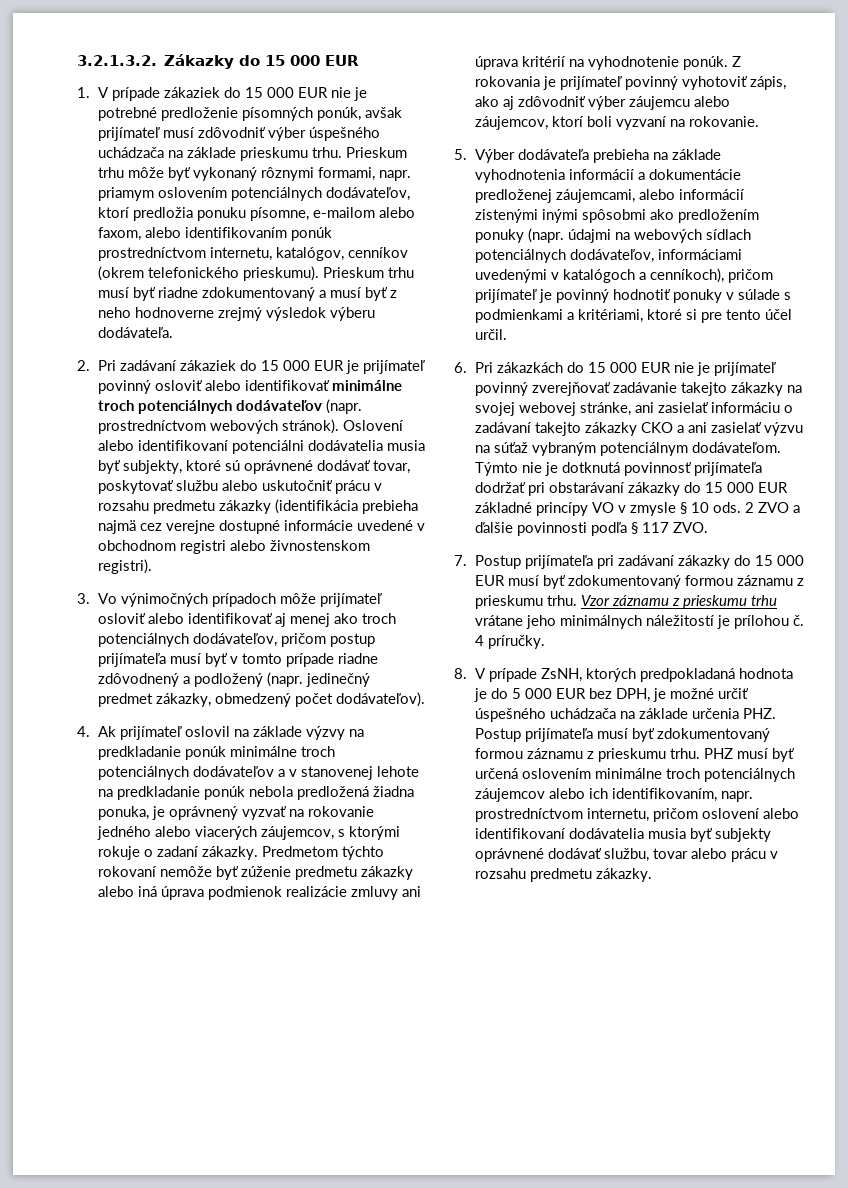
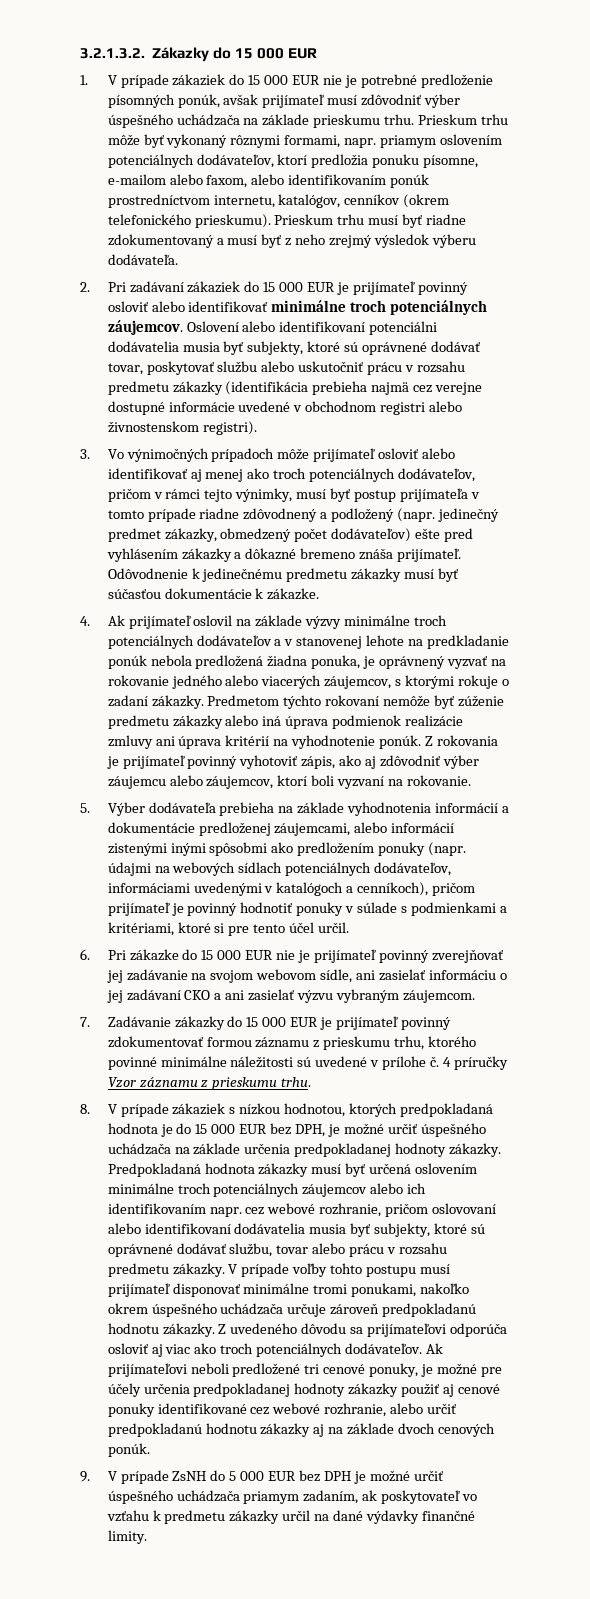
- Prieskum trhu musí byť riadne zdokumentovaný a musí byť z neho hodnoverne zrejmý výsledok výberu dodávateľa.
+ Prieskum trhu musí byť riadne zdokumentovaný a musí byť z neho zrejmý výsledok výberu dodávateľa.
- 2. Pri zadávaní zákaziek do 15 000 EUR je prijímateľ povinný osloviť alebo identifikovať minimálne troch potenciálnych dodávateľov (napr. prostredníctvom webových stránok).
+ 2. Pri zadávaní zákaziek do 15 000 EUR je prijímateľ povinný osloviť alebo identifikovať minimálne troch potenciálnych záujemcov.
- 3. Vo výnimočných prípadoch môže prijímateľ osloviť alebo identifikovať aj menej ako troch potenciálnych dodávateľov, pričom postup prijímateľa musí byť v tomto prípade riadne zdôvodnený a podložený (napr. jedinečný predmet zákazky, obmedzený počet dodávateľov).
+ 3. Vo výnimočných prípadoch môže prijímateľ osloviť alebo identifikovať aj menej ako troch potenciálnych dodávateľov, pričom v rámci tejto výnimky, musí byť postup prijímateľa v tomto prípade riadne zdôvodnený a podložený (napr. jedinečný predmet zákazky, obmedzený počet dodávateľov) ešte pred vyhlásením zákazky a dôkazné bremeno znáša prijímateľ. Odôvodnenie k jedinečnému predmetu zákazky musí byť súčasťou dokumentácie k zákazke.
- 4. Ak prijímateľ oslovil na základe výzvy na predkladanie ponúk minimálne troch potenciálnych dodávateľov a v stanovenej lehote na predkladanie ponúk nebola predložená žiadna ponuka, je oprávnený vyzvať na rokovanie jedného alebo viacerých záujemcov, s ktorými rokuje o zadaní zákazky.
+ 4. Ak prijímateľ oslovil na základe výzvy minimálne troch potenciálnych dodávateľov a v stanovenej lehote na predkladanie ponúk nebola predložená žiadna ponuka, je oprávnený vyzvať na rokovanie jedného alebo viacerých záujemcov, s ktorými rokuje o zadaní zákazky.
- 6. Pri zákazkách do 15 000 EUR nie je prijímateľ povinný zverejňovať zadávanie takejto zákazky na svojej webovej stránke, ani zasielať informáciu o zadávaní takejto zákazky CKO a ani zasielať výzvu na súťaž vybraným potenciálnym dodávateľom. Týmto nie je dotknutá povinnosť prijímateľa dodržať pri obstarávaní zákazky do 15 000 EUR základné princípy VO v zmysle § 10 ods. 2 ZVO a ďalšie povinnosti podľa § 117 ZVO.
- 7. Postup prijímateľa pri zadávaní zákazky do 15 000 EUR musí byť zdokumentovaný formou záznamu z prieskumu trhu. Vzor záznamu z prieskumu trhu vrátane jeho minimálnych náležitostí je prílohou č. 4 príručky.
+ 6. Pri zákazke do 15 000 EUR nie je prijímateľ povinný zverejňovať jej zadávanie na svojom webovom sídle, ani zasielať informáciu o jej zadávaní CKO a ani zasielať výzvu vybraným záujemcom.
+ 7. Zadávanie zákazky do 15 000 EUR je prijímateľ povinný zdokumentovať formou záznamu z prieskumu trhu, ktorého povinné minimálne náležitosti sú uvedené v prílohe č. 4 príručky Vzor záznamu z prieskumu trhu.
- 8. V prípade ZsNH, ktorých predpokladaná hodnota je do 5 000 EUR bez DPH, je možné určiť úspešného uchádzača na základe určenia PHZ. Postup prijímateľa musí byť zdokumentovaný formou záznamu z prieskumu trhu. PHZ musí byť určená oslovením minimálne troch potenciálnych záujemcov alebo ich identifikovaním, napr. prostredníctvom internetu, pričom oslovení alebo identifikovaní dodávatelia musia byť subjekty oprávnené dodávať službu, tovar alebo prácu v rozsahu predmetu zákazky.
+ 8. V prípade zákaziek s nízkou hodnotou, ktorých predpokladaná hodnota je do 15 000 EUR bez DPH, je možné určiť úspešného uchádzača na základe určenia predpokladanej hodnoty zákazky. Predpokladaná hodnota zákazky musí byť určená oslovením minimálne troch potenciálnych záujemcov alebo ich identifikovaním napr. cez webové rozhranie, pričom oslovovaní alebo identifikovaní dodávatelia musia byť subjekty, ktoré sú oprávnené dodávať službu, tovar alebo prácu v rozsahu predmetu zákazky.
+ V prípade voľby tohto postupu musí prijímateľ disponovať minimálne tromi ponukami, nakoľko okrem úspešného uchádzača určuje zároveň predpokladanú hodnotu zákazky. Z uvedeného dôvodu sa prijímateľovi odporúča osloviť aj viac ako troch potenciálnych dodávateľov. Ak prijímateľovi neboli predložené tri cenové ponuky, je možné pre účely určenia predpokladanej hodnoty zákazky použiť aj cenové ponuky identifikované cez webové rozhranie, alebo určiť predpokladanú hodnotu zákazky aj na základe dvoch cenových ponúk.
+ 9. V prípade ZsNH do 5 000 EUR bez DPH je možné určiť úspešného uchádzača priamym zadaním, ak poskytovateľ vo vzťahu k predmetu zákazky určil na dané výdavky finančné limity.

